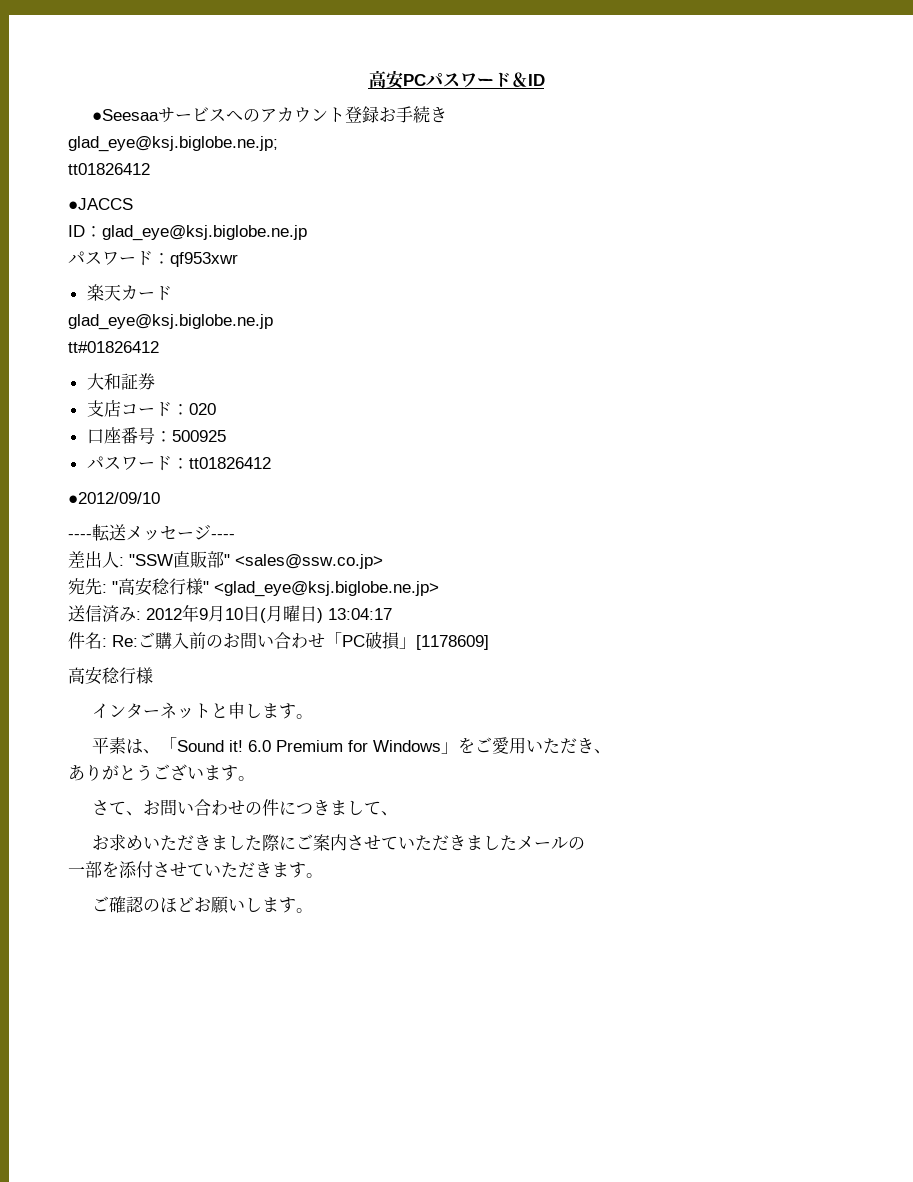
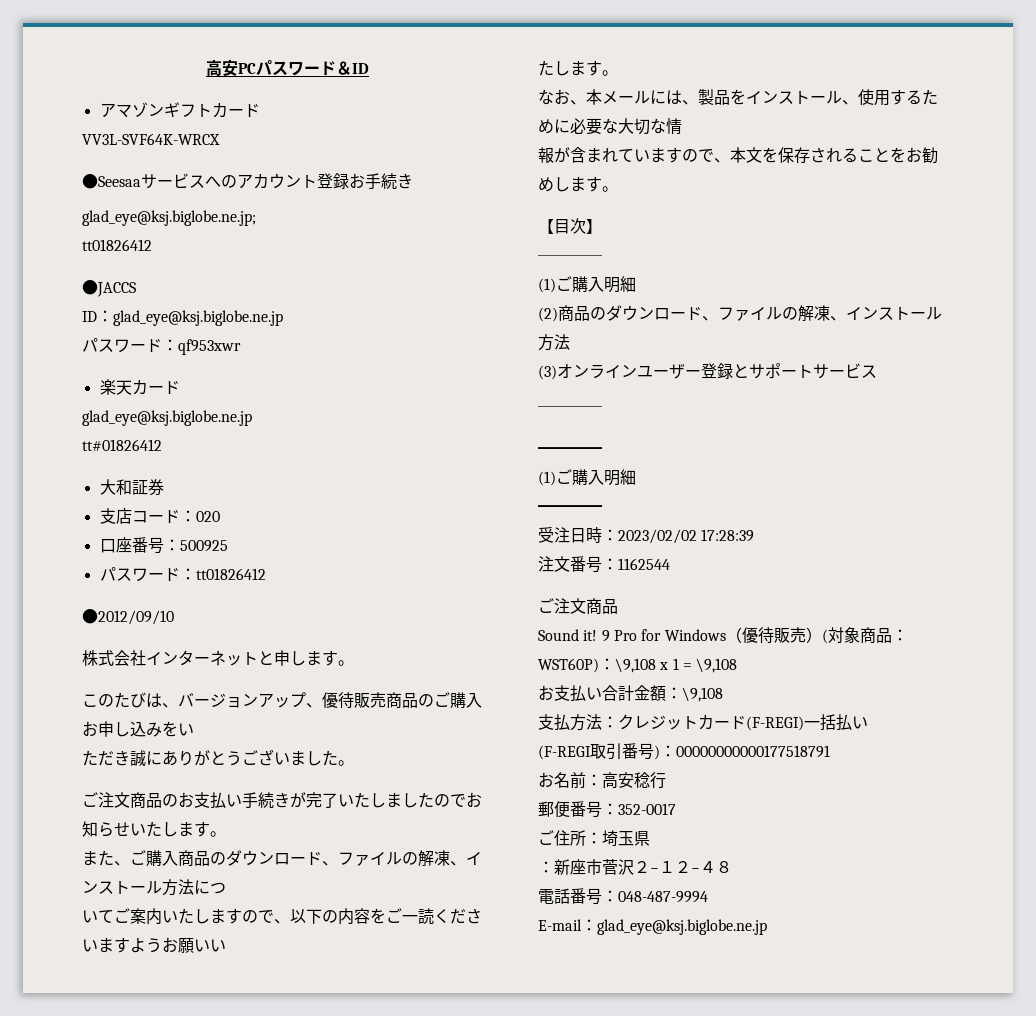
+ アマゾンギフトカード
+ VV3L-SVF64K-WRCX
- ----転送メッセージ----
- 差出人: "SSW直販部" <sales@ssw.co.jp>
- 宛先: "高安稔行様" <glad_eye@ksj.biglobe.ne.jp>
- 送信済み: 2012年9月10日(月曜日) 13:04:17
- 件名: Re:ご購入前のお問い合わせ「PC破損」[1178609]
- 高安稔行様
- インターネットと申します。
+ 株式会社インターネットと申します。
- 平素は、「Sound it! 6.0 Premium for Windows」をご愛用いただき、
- ありがとうございます。
- さて、お問い合わせの件につきまして、
- お求めいただきました際にご案内させていただきましたメールの
- 一部を添付させていただきます。
- ご確認のほどお願いします。
+ このたびは、バージョンアップ、優待販売商品のご購入お申し込みをい
+ ただき誠にありがとうございました。
+ ご注文商品のお支払い手続きが完了いたしましたのでお知らせいたします。
+ また、ご購入商品のダウンロード、ファイルの解凍、インストール方法につ
+ いてご案内いたしますので、以下の内容をご一読くださいますようお願いい
+ たします。
+ なお、本メールには、製品をインストール、使用するために必要な大切な情
+ 報が含まれていますので、本文を保存されることをお勧めします。
+ 【目次】
+ ────
+ (1)ご購入明細
+ (2)商品のダウンロード、ファイルの解凍、インストール方法
+ (3)オンラインユーザー登録とサポートサービス
+ ────
+ ━━━━
+ (1)ご購入明細
+ ━━━━
+ 受注日時：2023/02/02 17:28:39
+ 注文番号：1162544
+ ご注文商品
+ Sound it! 9 Pro for Windows（優待販売）(対象商品：WST60P)：\9,108 x 1 = \9,108
+ お支払い合計金額：\9,108
+ 支払方法：クレジットカード(F-REGI)一括払い
+ (F-REGI取引番号)：00000000000177518791
+ お名前：高安稔行
+ 郵便番号：352-0017
+ ご住所：埼玉県
+ ：新座市菅沢２−１２−４８
+ 電話番号：048-487-9994
+ E-mail：glad_eye@ksj.biglobe.ne.jp

